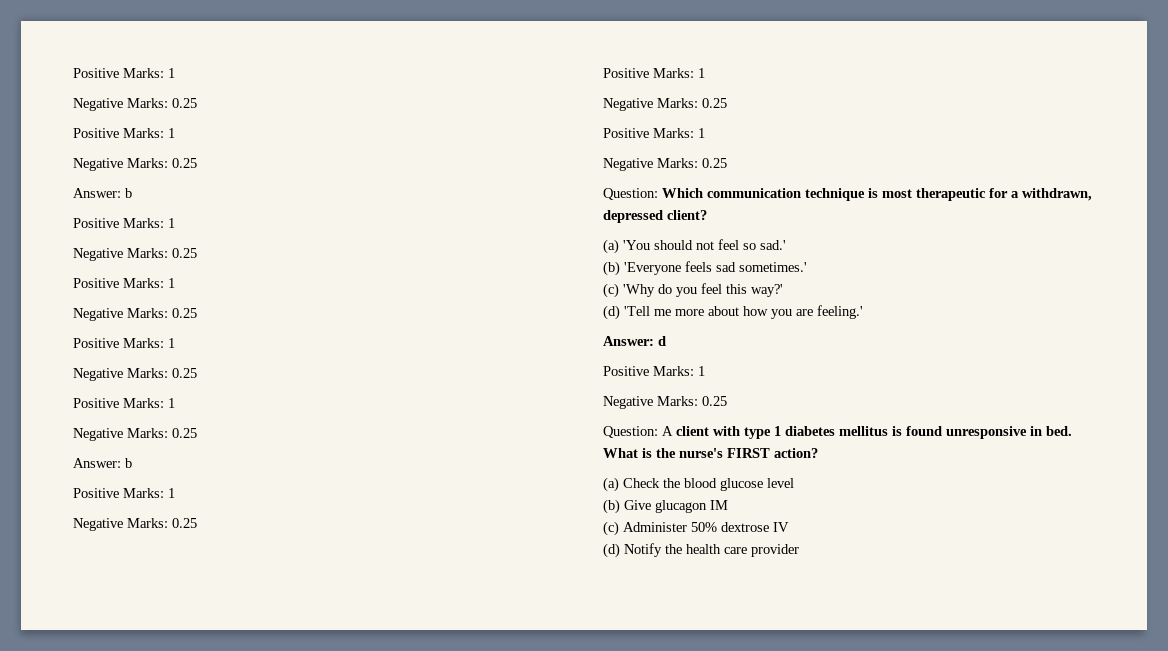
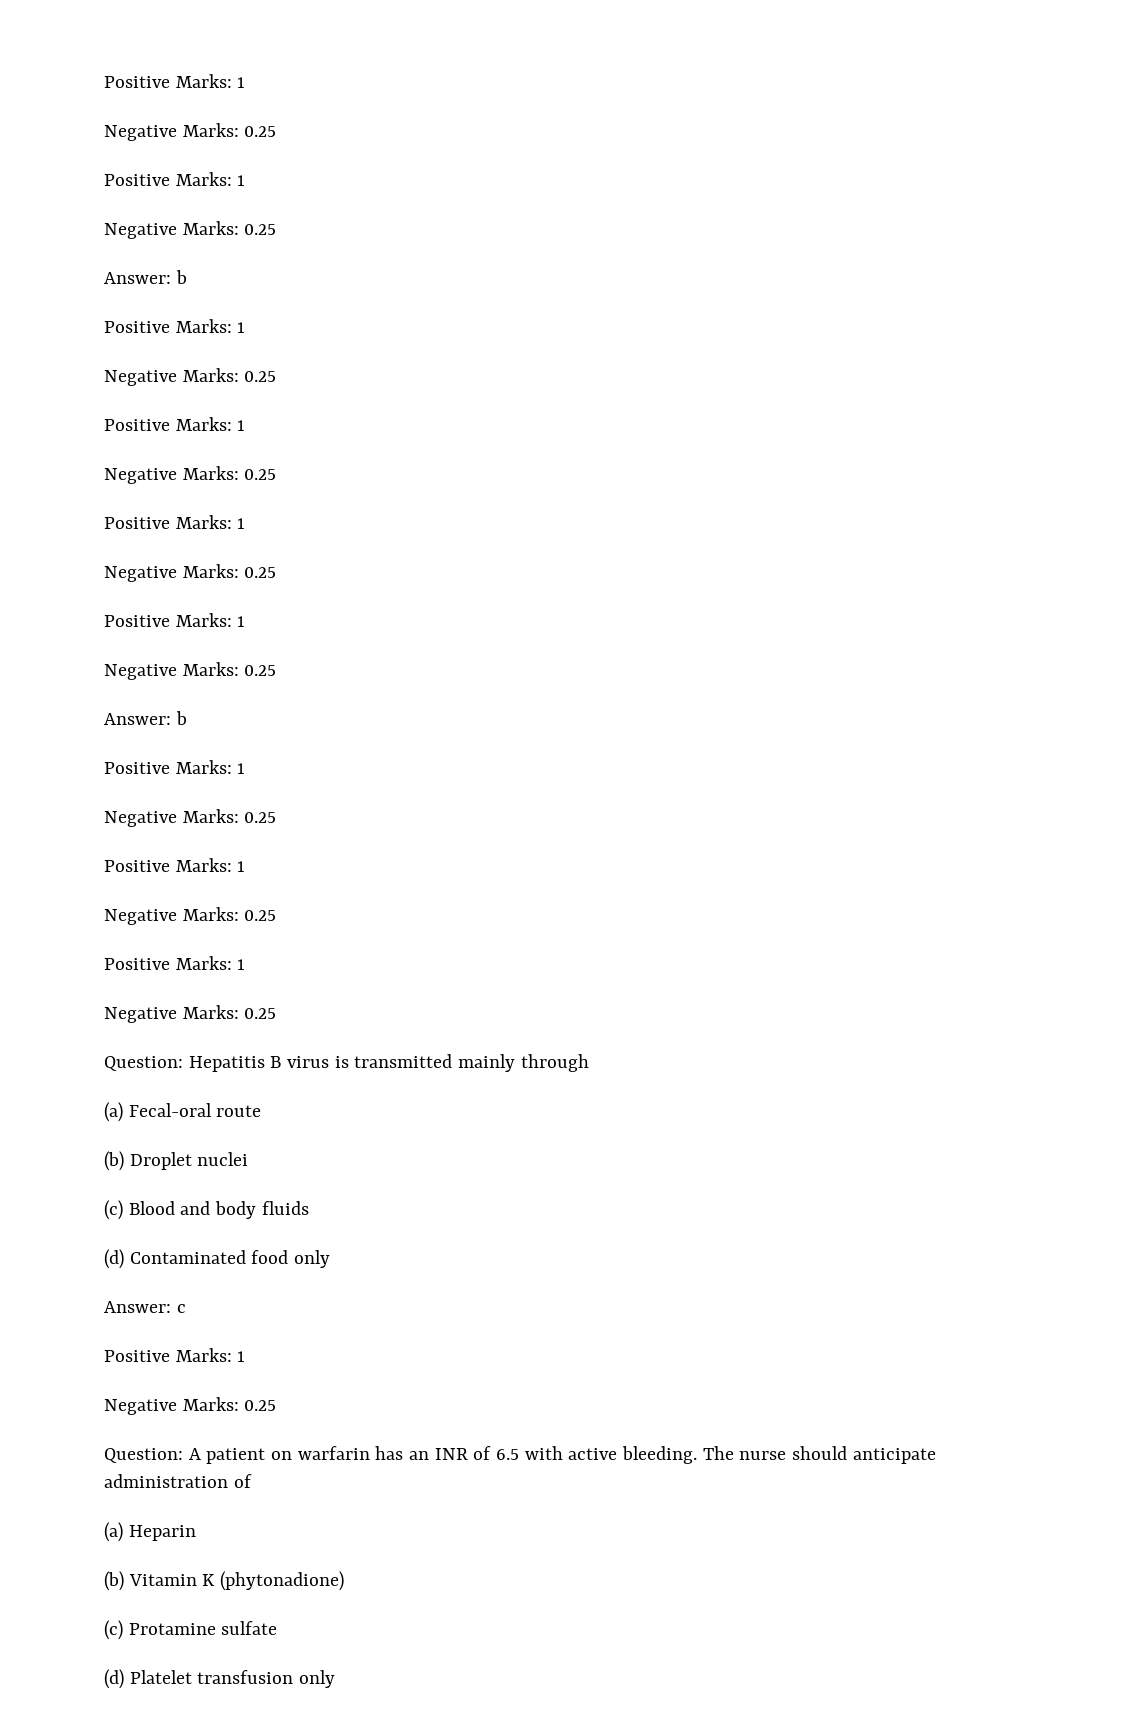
- Question: Which communication technique is most therapeutic for a withdrawn, depressed client?
- (a) 'You should not feel so sad.'
- (b) 'Everyone feels sad sometimes.'
- (c) 'Why do you feel this way?'
- (d) 'Tell me more about how you are feeling.'
- Answer: d
+ Question: Hepatitis B virus is transmitted mainly through
+ (a) Fecal-oral route
+ (b) Droplet nuclei
+ (c) Blood and body fluids
+ (d) Contaminated food only
+ Answer: c
- Question: A client with type 1 diabetes mellitus is found unresponsive in bed. What is the nurse's FIRST action?
- (a) Check the blood glucose level
- (b) Give glucagon IM
- (c) Administer 50% dextrose IV
- (d) Notify the health care provider
+ Question: A patient on warfarin has an INR of 6.5 with active bleeding. The nurse should anticipate administration of
+ (a) Heparin
+ (b) Vitamin K (phytonadione)
+ (c) Protamine sulfate
+ (d) Platelet transfusion only

